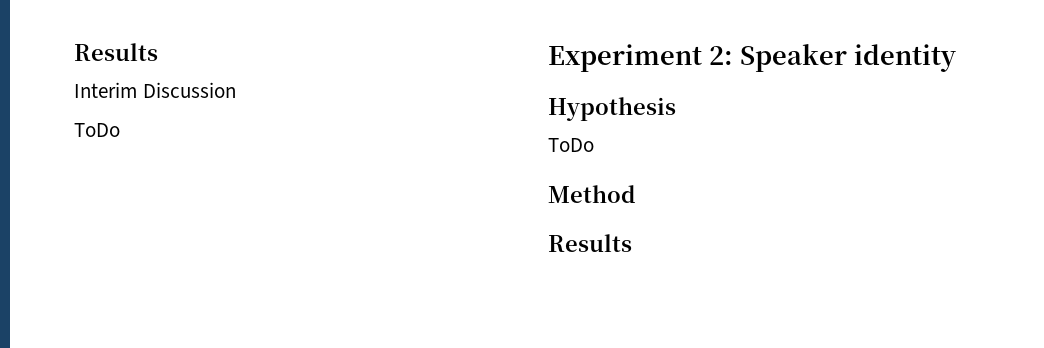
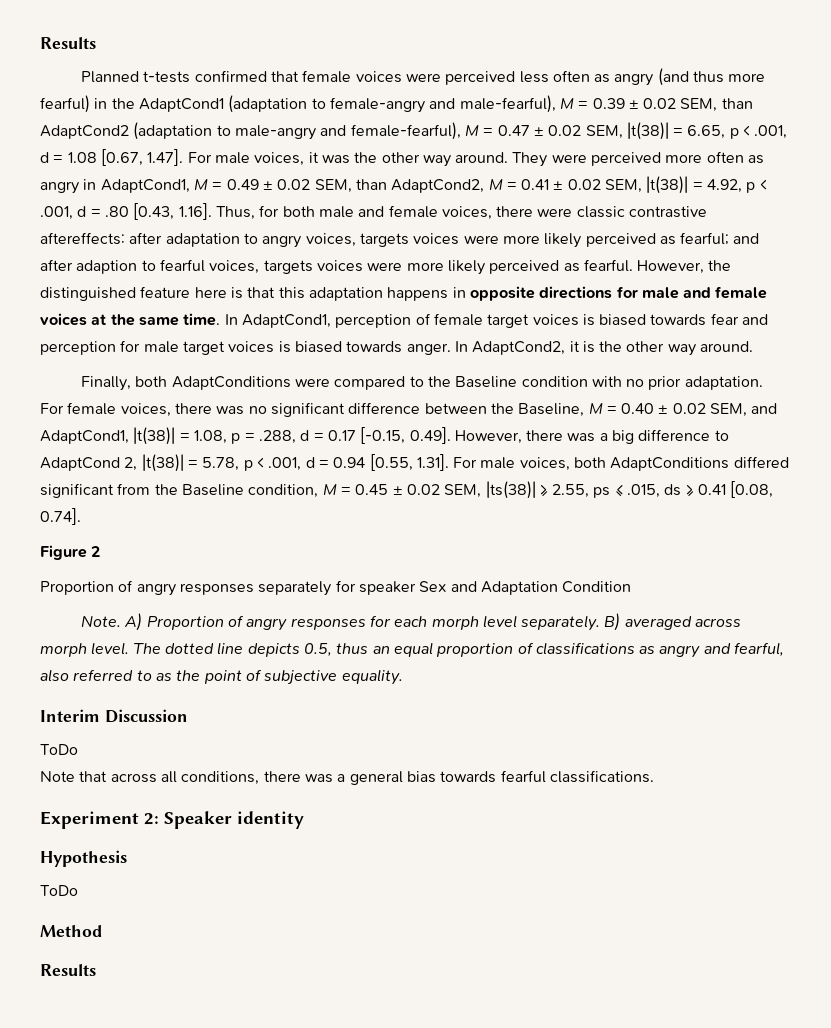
+ Planned t-tests confirmed that female voices were perceived less often as angry (and thus more fearful) in the AdaptCond1 (adaptation to female-angry and male-fearful), M = 0.39 ± 0.02 SEM, than AdaptCond2 (adaptation to male-angry and female-fearful), M = 0.47 ± 0.02 SEM, |t(38)| = 6.65, p < .001, d = 1.08 [0.67, 1.47]. For male voices, it was the other way around. They were perceived more often as angry in AdaptCond1, M = 0.49 ± 0.02 SEM, than AdaptCond2, M = 0.41 ± 0.02 SEM, |t(38)| = 4.92, p < .001, d = .80 [0.43, 1.16]. Thus, for both male and female voices, there were classic contrastive aftereffects: after adaptation to angry voices, targets voices were more likely perceived as fearful; and after adaption to fearful voices, targets voices were more likely perceived as fearful. However, the distinguished feature here is that this adaptation happens in opposite directions for male and female voices at the same time. In AdaptCond1, perception of female target voices is biased towards fear and perception for male target voices is biased towards anger. In AdaptCond2, it is the other way around.
+ Finally, both AdaptConditions were compared to the Baseline condition with no prior adaptation. For female voices, there was no significant difference between the Baseline, M = 0.40 ± 0.02 SEM, and AdaptCond1, |t(38)| = 1.08, p = .288, d = 0.17 [-0.15, 0.49]. However, there was a big difference to AdaptCond 2, |t(38)| = 5.78, p < .001, d = 0.94 [0.55, 1.31]. For male voices, both AdaptConditions differed significant from the Baseline condition, M = 0.45 ± 0.02 SEM, |ts(38)| ≥ 2.55, ps ≤ .015, ds ≥ 0.41 [0.08, 0.74].
+ Figure 2
+ Proportion of angry responses separately for speaker Sex and Adaptation Condition
+ Note. A) Proportion of angry responses for each morph level separately. B) averaged across morph level. The dotted line depicts 0.5, thus an equal proportion of classifications as angry and fearful, also referred to as the point of subjective equality.
  Interim Discussion
  ToDo
+ Note that across all conditions, there was a general bias towards fearful classifications.

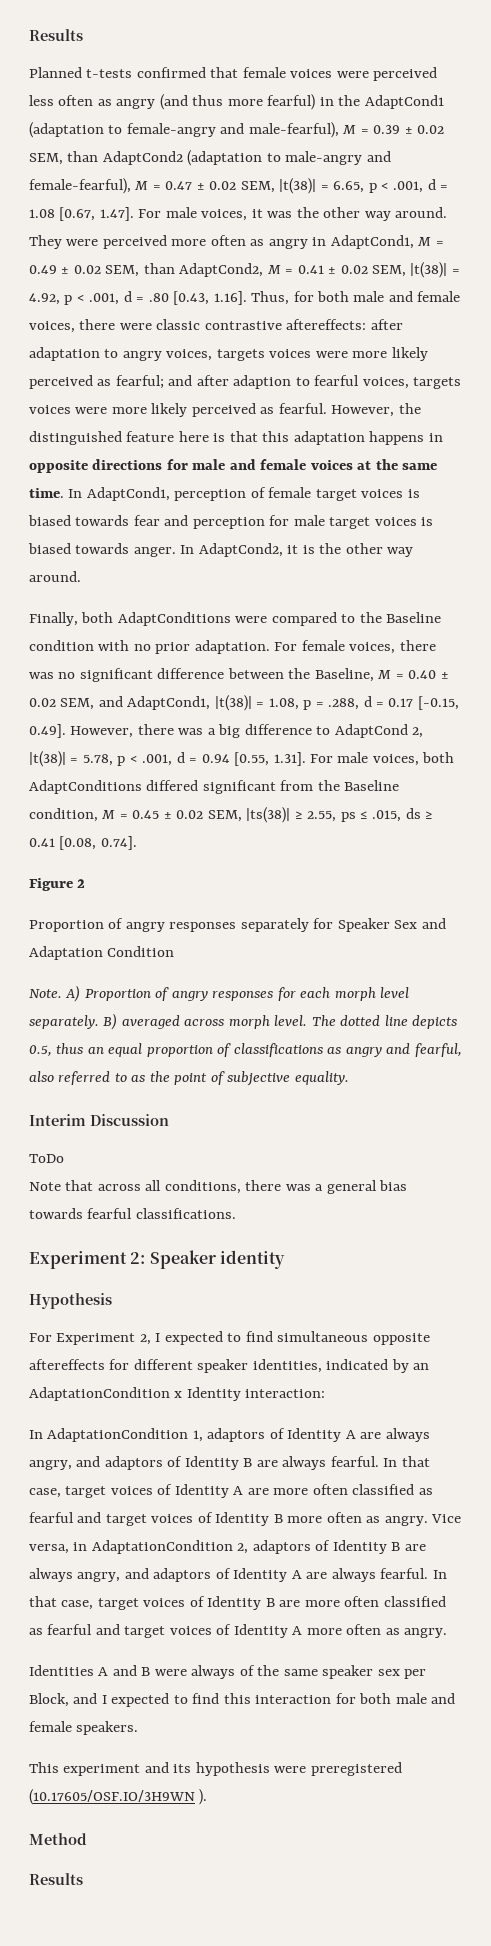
- Proportion of angry responses separately for speaker Sex and Adaptation Condition
+ Proportion of angry responses separately for Speaker Sex and Adaptation Condition
  Hypothesis
- ToDo
+ For Experiment 2, I expected to find simultaneous opposite aftereffects for different speaker identities, indicated by an AdaptationCondition x Identity interaction:
+ In AdaptationCondition 1, adaptors of Identity A are always angry, and adaptors of Identity B are always fearful. In that case, target voices of Identity A are more often classified as fearful and target voices of Identity B more often as angry. Vice versa, in AdaptationCondition 2, adaptors of Identity B are always angry, and adaptors of Identity A are always fearful. In that case, target voices of Identity B are more often classified as fearful and target voices of Identity A more often as angry.
+ Identities A and B were always of the same speaker sex per Block, and I expected to find this interaction for both male and female speakers.
+ This experiment and its hypothesis were preregistered (10.17605/OSF.IO/3H9WN ).

